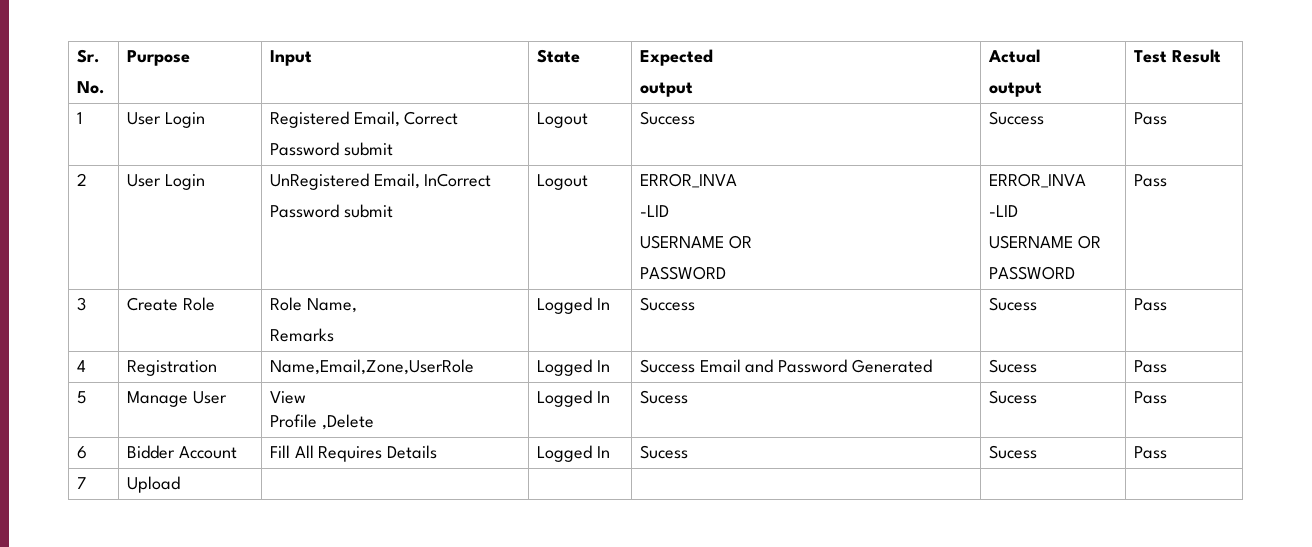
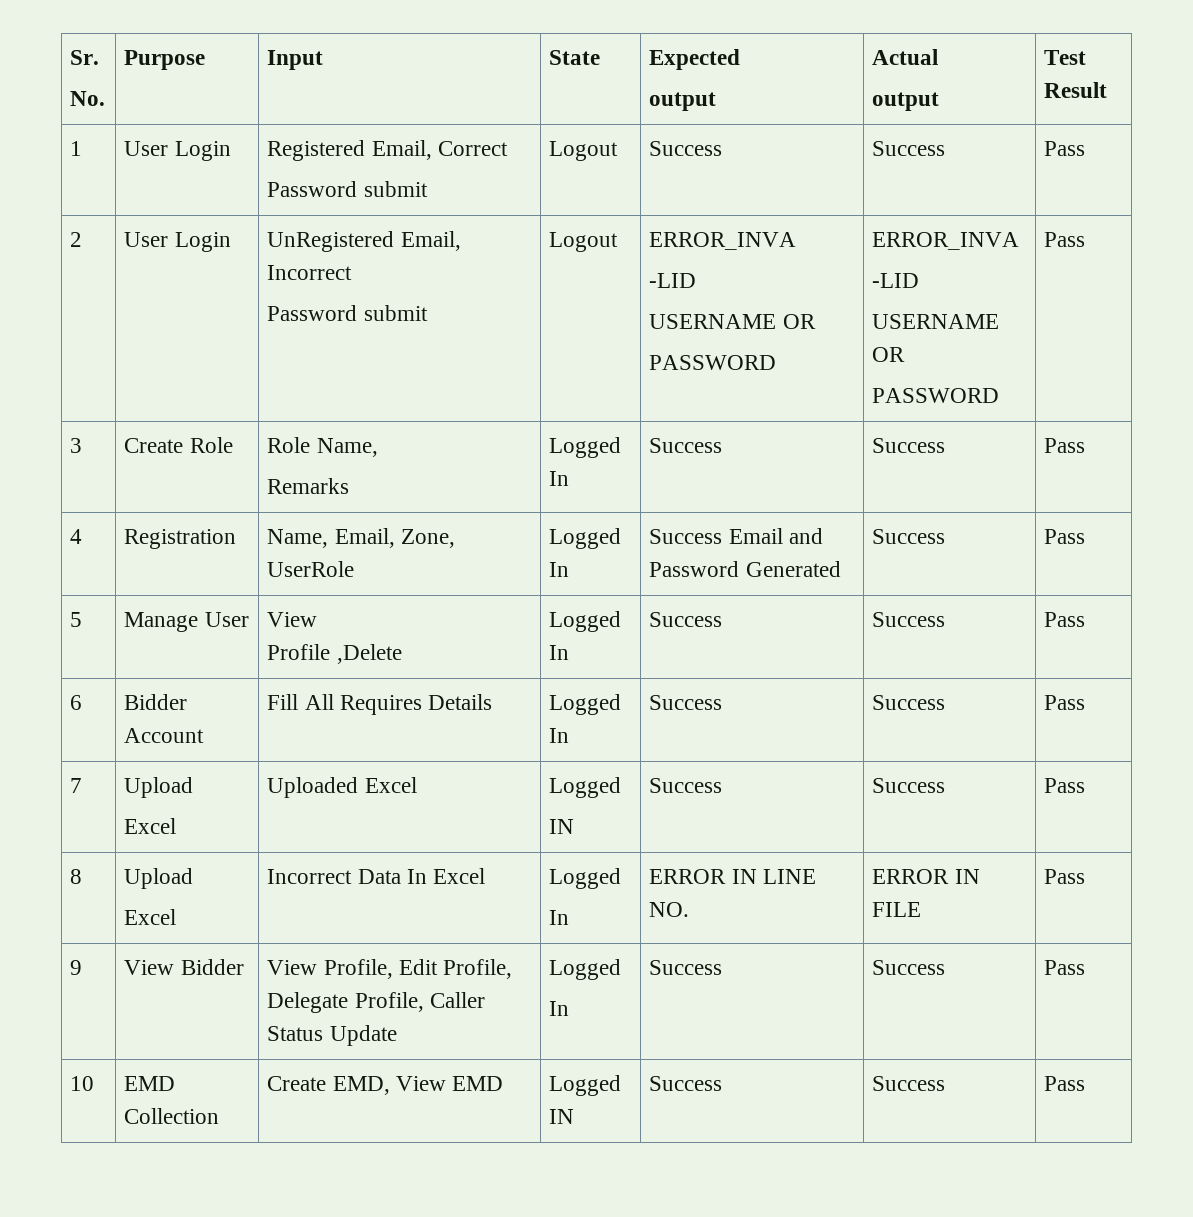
- 2 | User Login | UnRegistered Email, InCorrect
+ 2 | User Login | UnRegistered Email, Incorrect
  3 | Create Role | Role Name,
- Remarks | Logged In | Success | Sucess | Pass
+ Remarks | Logged In | Success | Success | Pass
- 4 | Registration | Name,Email,Zone,UserRole | Logged In | Success Email and Password Generated | Sucess | Pass
+ 4 | Registration | Name, Email, Zone, UserRole | Logged In | Success Email and Password Generated | Success | Pass
  5 | Manage User | View
- Profile ,Delete | Logged In | Sucess | Sucess | Pass
+ Profile ,Delete | Logged In | Success | Success | Pass
- 6 | Bidder Account | Fill All Requires Details | Logged In | Sucess | Sucess | Pass
+ 6 | Bidder Account | Fill All Requires Details | Logged In | Success | Success | Pass
- 7 | Upload | | | | |
+ 7 | Upload
+ Excel | Uploaded Excel | Logged
+ IN | Success | Success | Pass
+ 8 | Upload
+ Excel | Incorrect Data In Excel | Logged
+ In | ERROR IN LINE NO. | ERROR IN FILE | Pass
+ 9 | View Bidder | View Profile, Edit Profile, Delegate Profile, Caller Status Update | Logged
+ In | Success | Success | Pass
+ 10 | EMD Collection | Create EMD, View EMD | Logged IN | Success | Success | Pass

